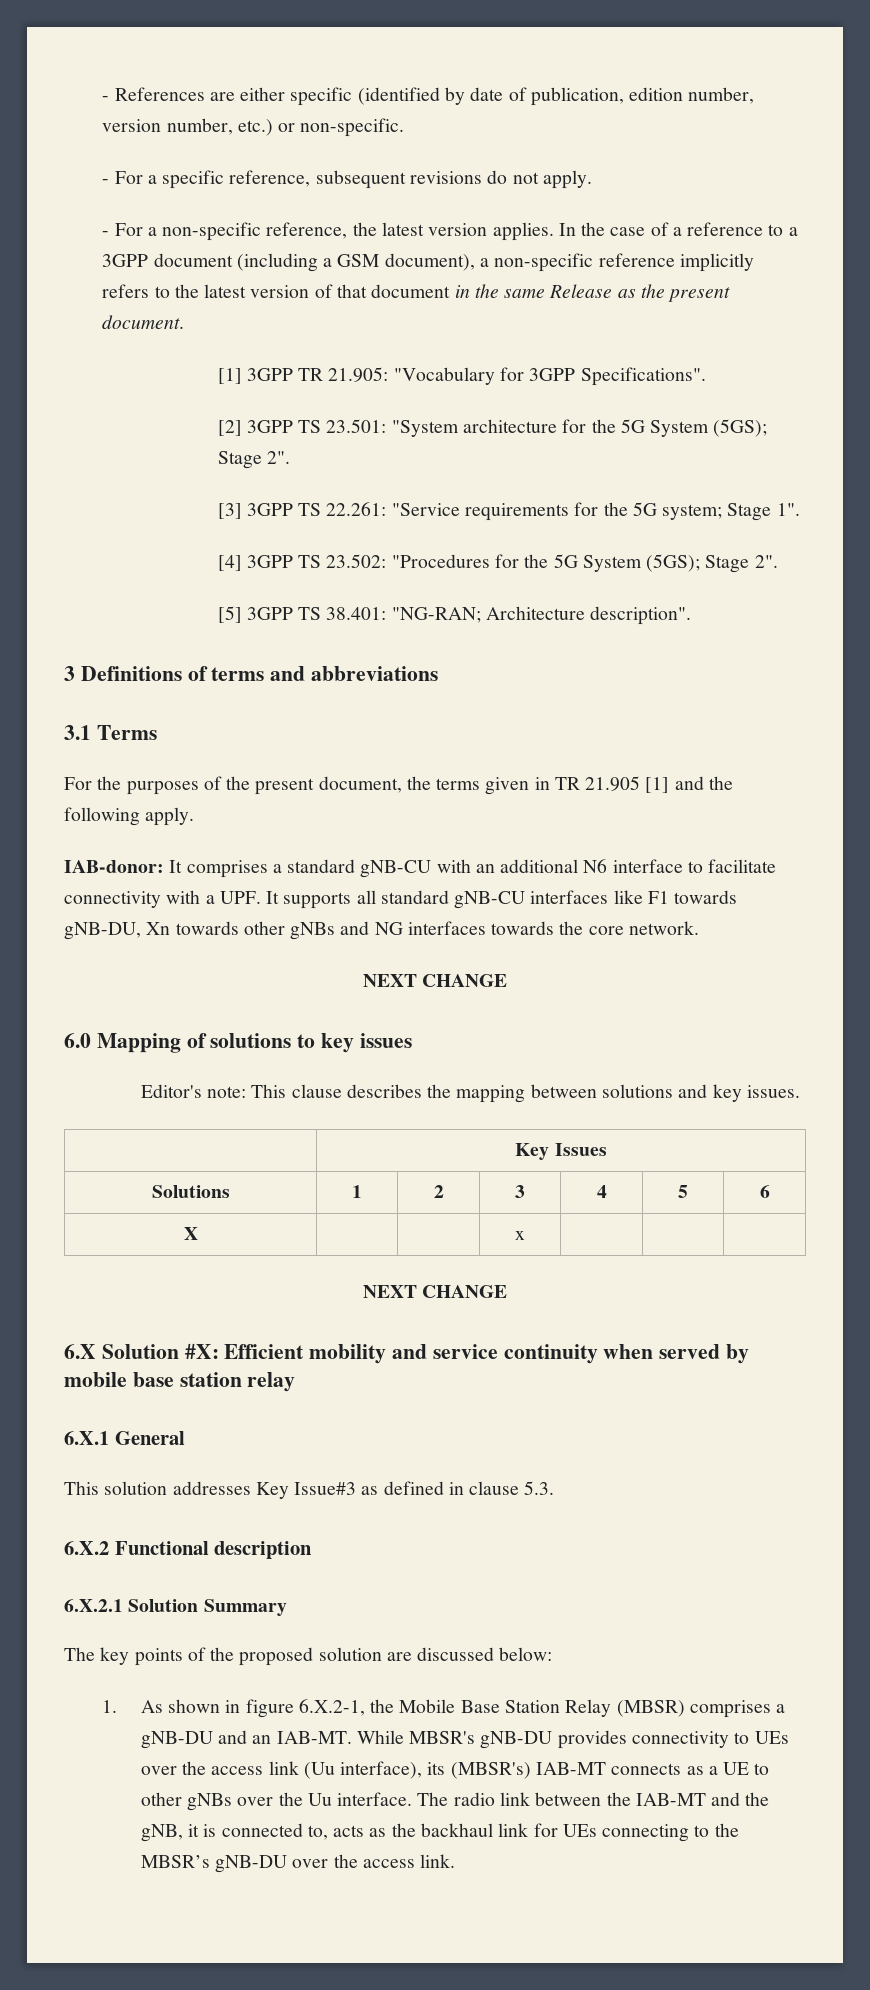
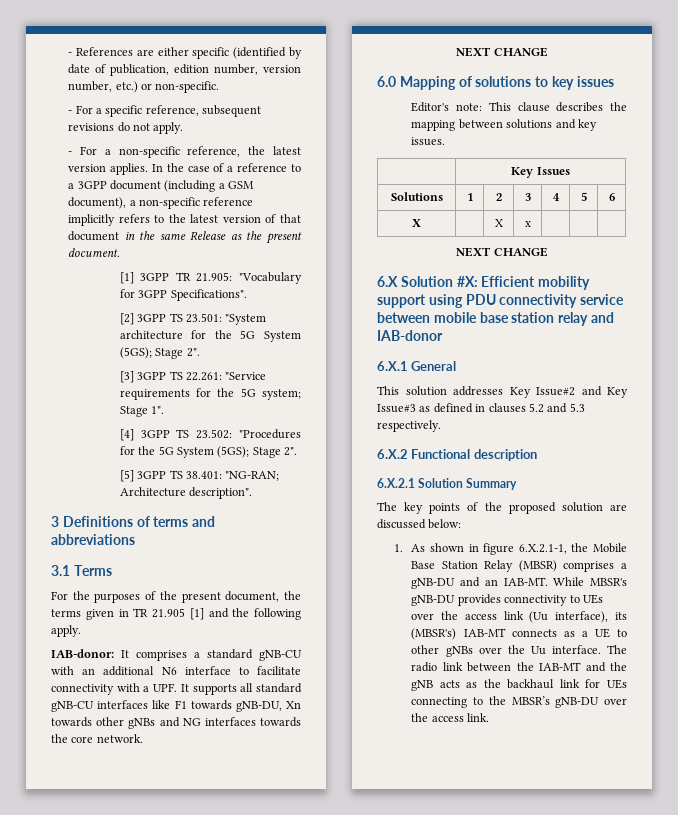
- X | | | x | | |
+ X | | X | x | | |
- 6.X Solution #X: Efficient mobility and service continuity when served by mobile base station relay
+ 6.X Solution #X: Efficient mobility support using PDU connectivity service between mobile base station relay and IAB-donor
- This solution addresses Key Issue#3 as defined in clause 5.3.
+ This solution addresses Key Issue#2 and Key Issue#3 as defined in clauses 5.2 and 5.3 respectively.
- 1. As shown in figure 6.X.2-1, the Mobile Base Station Relay (MBSR) comprises a gNB-DU and an IAB-MT.
+ 1. As shown in figure 6.X.2.1-1, the Mobile Base Station Relay (MBSR) comprises a gNB-DU and an IAB-MT.
- The radio link between the IAB-MT and the gNB, it is connected to, acts as the backhaul link for UEs connecting to the MBSR’s gNB-DU over the access link.
+ The radio link between the IAB-MT and the gNB acts as the backhaul link for UEs connecting to the MBSR’s gNB-DU over the access link.

